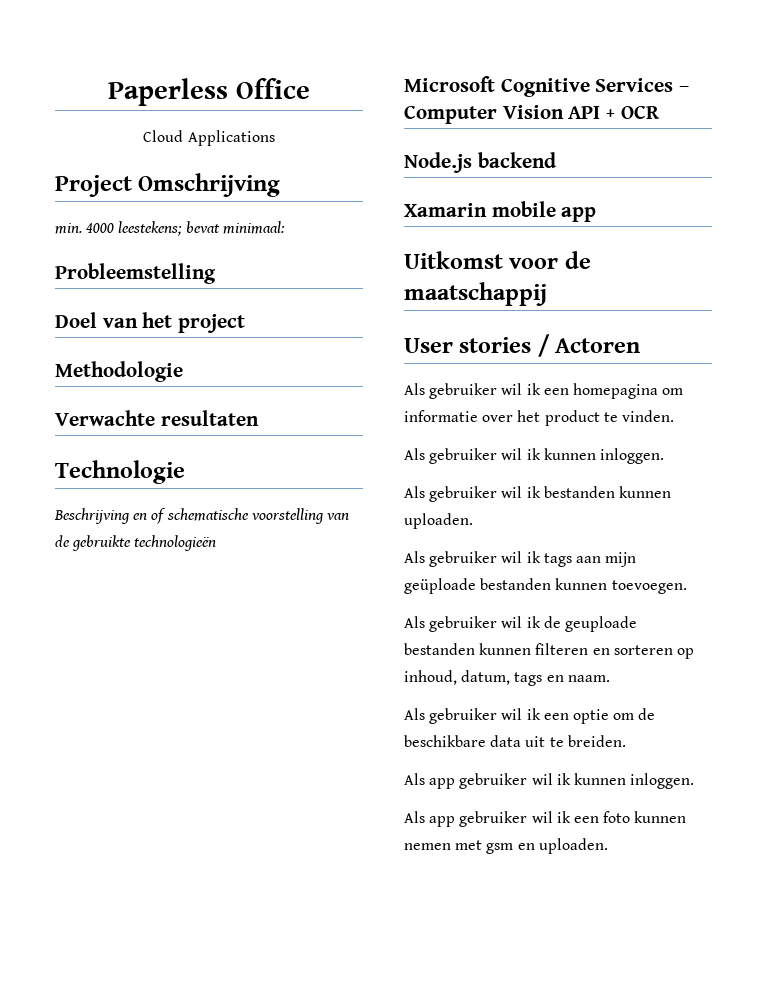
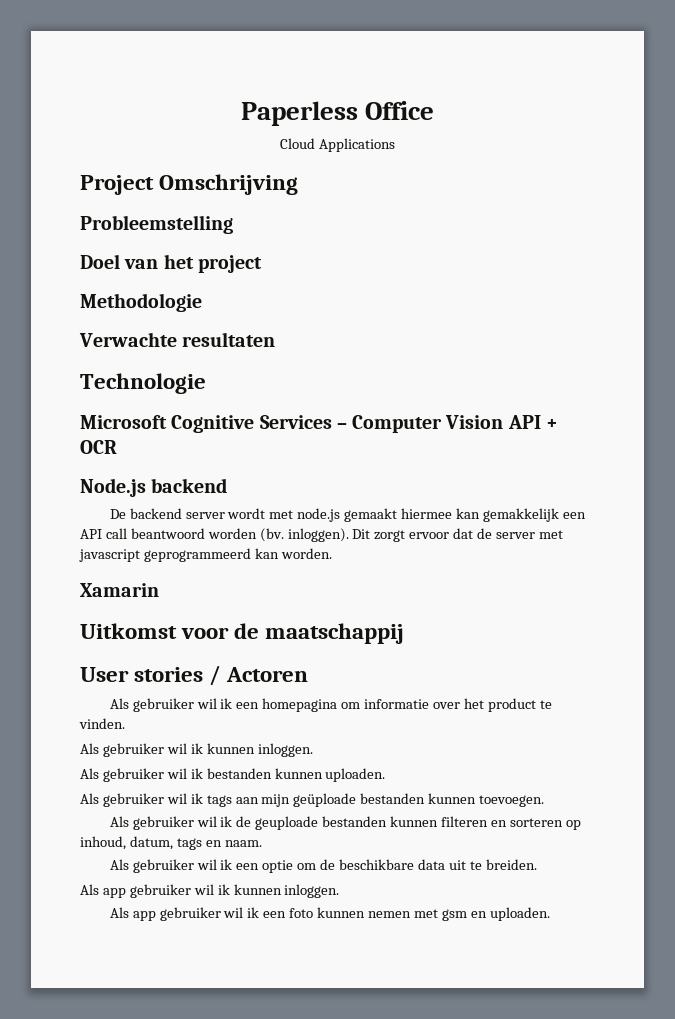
- min. 4000 leestekens; bevat minimaal:
- Beschrijving en of schematische voorstelling van de gebruikte technologieën
+ De backend server wordt met node.js gemaakt hiermee kan gemakkelijk een API call beantwoord worden (bv. inloggen). Dit zorgt ervoor dat de server met javascript geprogrammeerd kan worden.
- Xamarin mobile app
+ Xamarin

